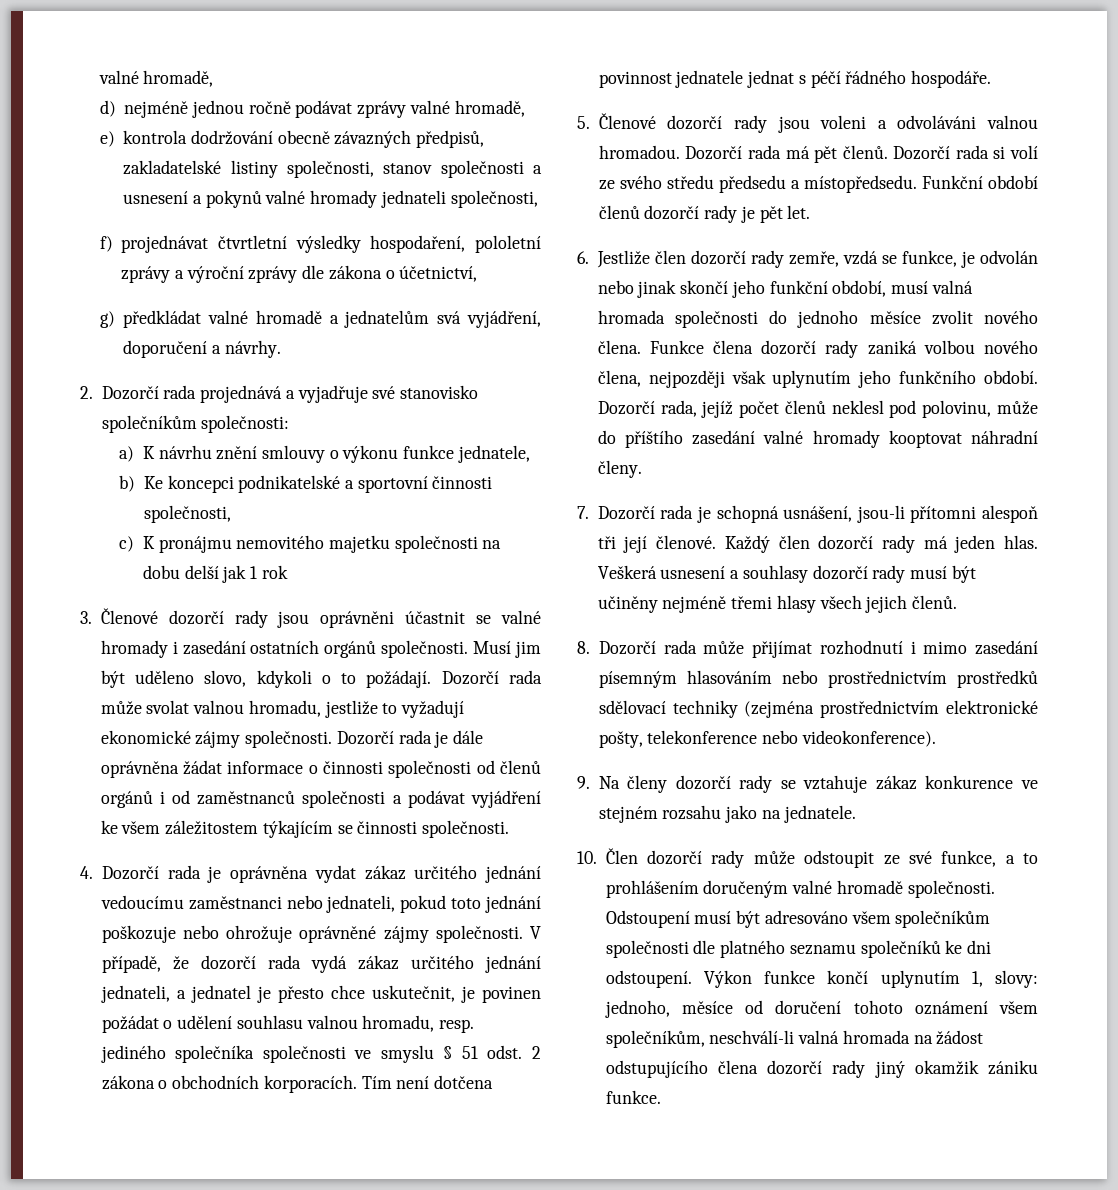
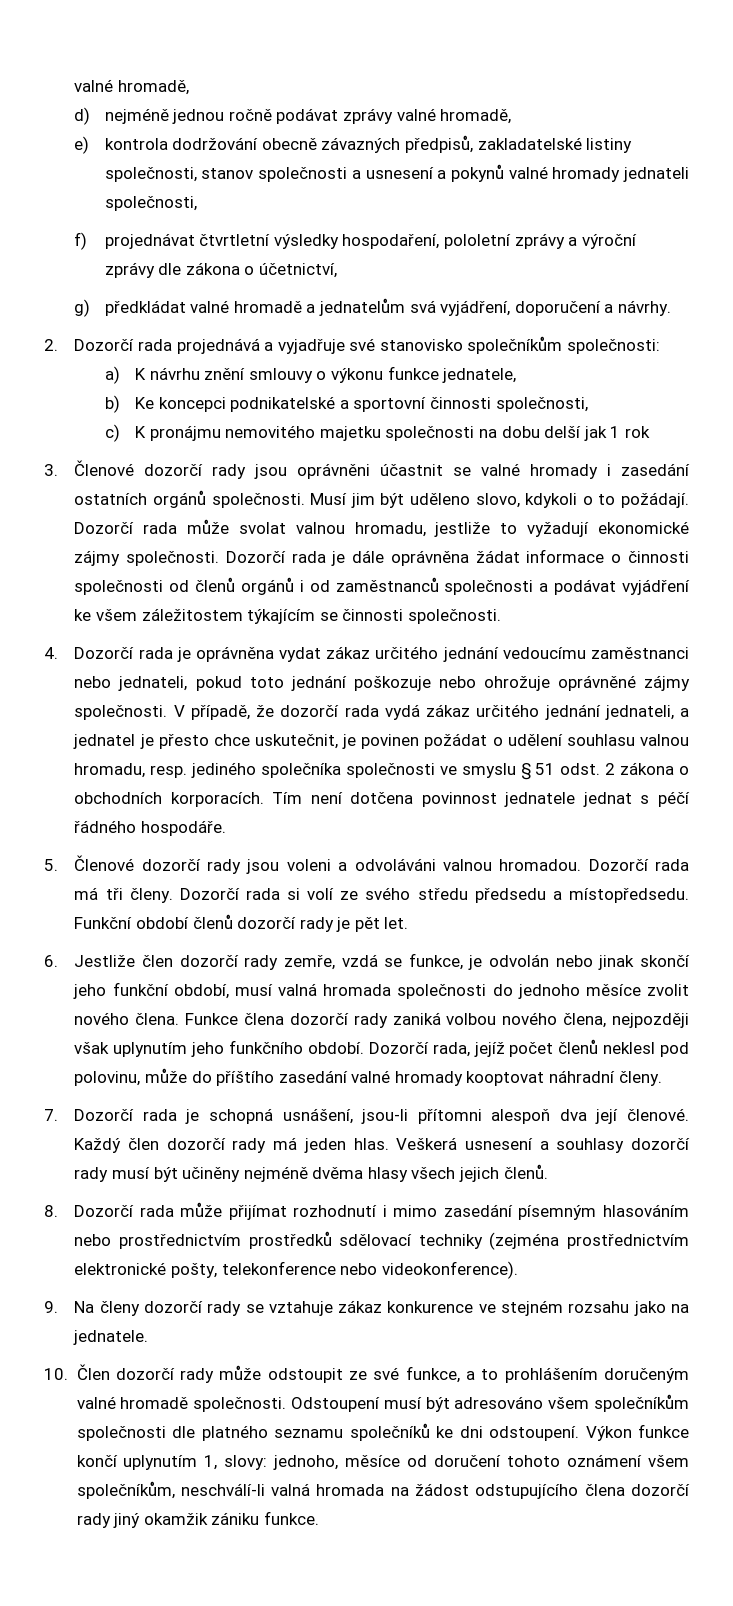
- Dozorčí rada má pět členů.
+ Dozorčí rada má tři členy.
- 7. Dozorčí rada je schopná usnášení, jsou-li přítomni alespoň tři její členové.
+ 7. Dozorčí rada je schopná usnášení, jsou-li přítomni alespoň dva její členové.
- Veškerá usnesení a souhlasy dozorčí rady musí být učiněny nejméně třemi hlasy všech jejich členů.
+ Veškerá usnesení a souhlasy dozorčí rady musí být učiněny nejméně dvěma hlasy všech jejich členů.

